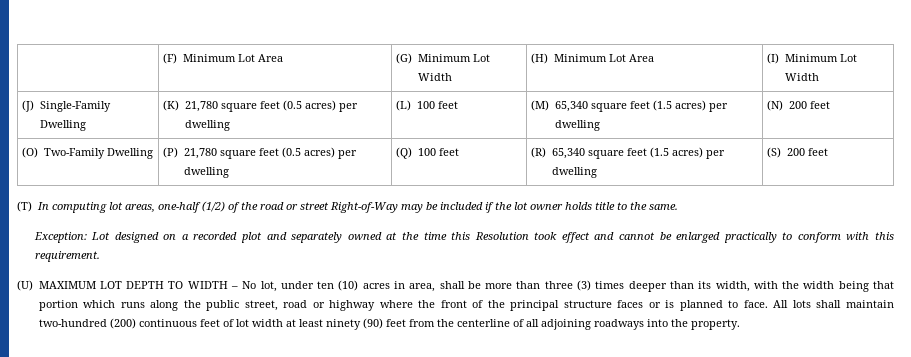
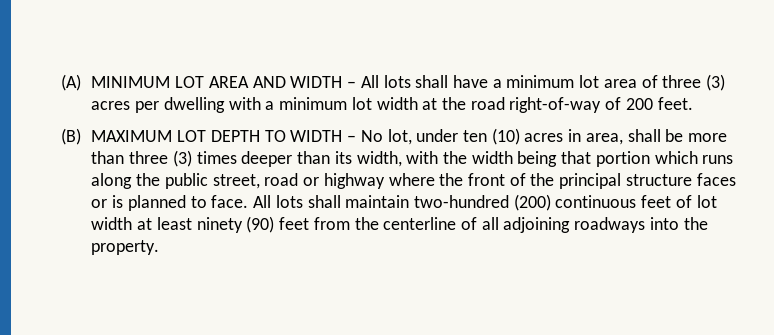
- | (F) Minimum Lot Area | (G) Minimum Lot Width | (H) Minimum Lot Area | (I) Minimum Lot Width
- (J) Single-Family Dwelling | (K) 21,780 square feet (0.5 acres) per dwelling | (L) 100 feet | (M) 65,340 square feet (1.5 acres) per dwelling | (N) 200 feet
- (O) Two-Family Dwelling | (P) 21,780 square feet (0.5 acres) per dwelling | (Q) 100 feet | (R) 65,340 square feet (1.5 acres) per dwelling | (S) 200 feet
- (T) In computing lot areas, one-half (1/2) of the road or street Right-of-Way may be included if the lot owner holds title to the same.
- Exception: Lot designed on a recorded plot and separately owned at the time this Resolution took effect and cannot be enlarged practically to conform with this requirement.
- (U) MAXIMUM LOT DEPTH TO WIDTH – No lot, under ten (10) acres in area, shall be more than three (3) times deeper than its width, with the width being that portion which runs along the public street, road or highway where the front of the principal structure faces or is planned to face.
+ (A) MINIMUM LOT AREA AND WIDTH – All lots shall have a minimum lot area of three (3) acres per dwelling with a minimum lot width at the road right-of-way of 200 feet.
+ (B) MAXIMUM LOT DEPTH TO WIDTH – No lot, under ten (10) acres in area, shall be more than three (3) times deeper than its width, with the width being that portion which runs along the public street, road or highway where the front of the principal structure faces or is planned to face.

